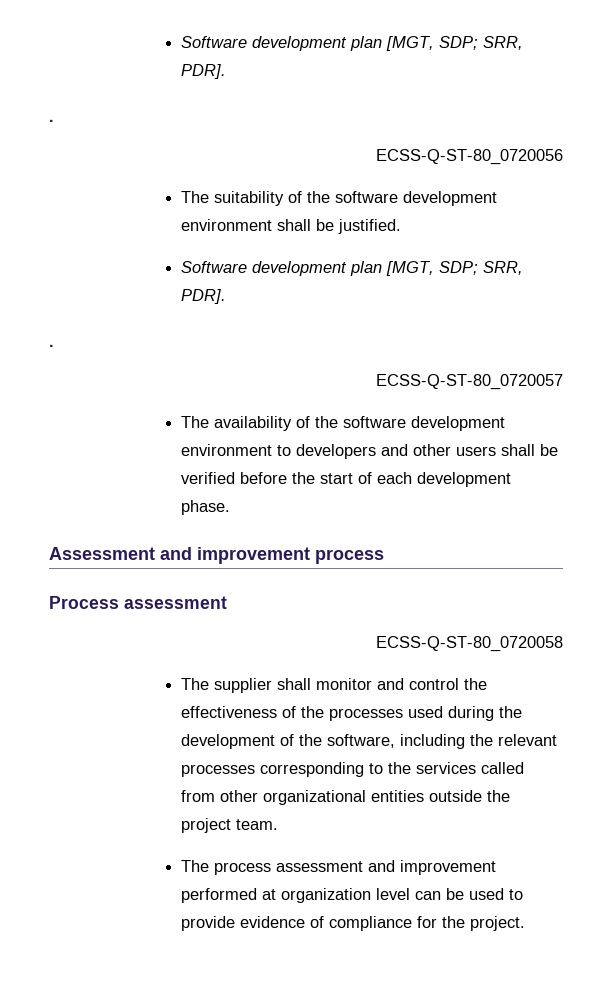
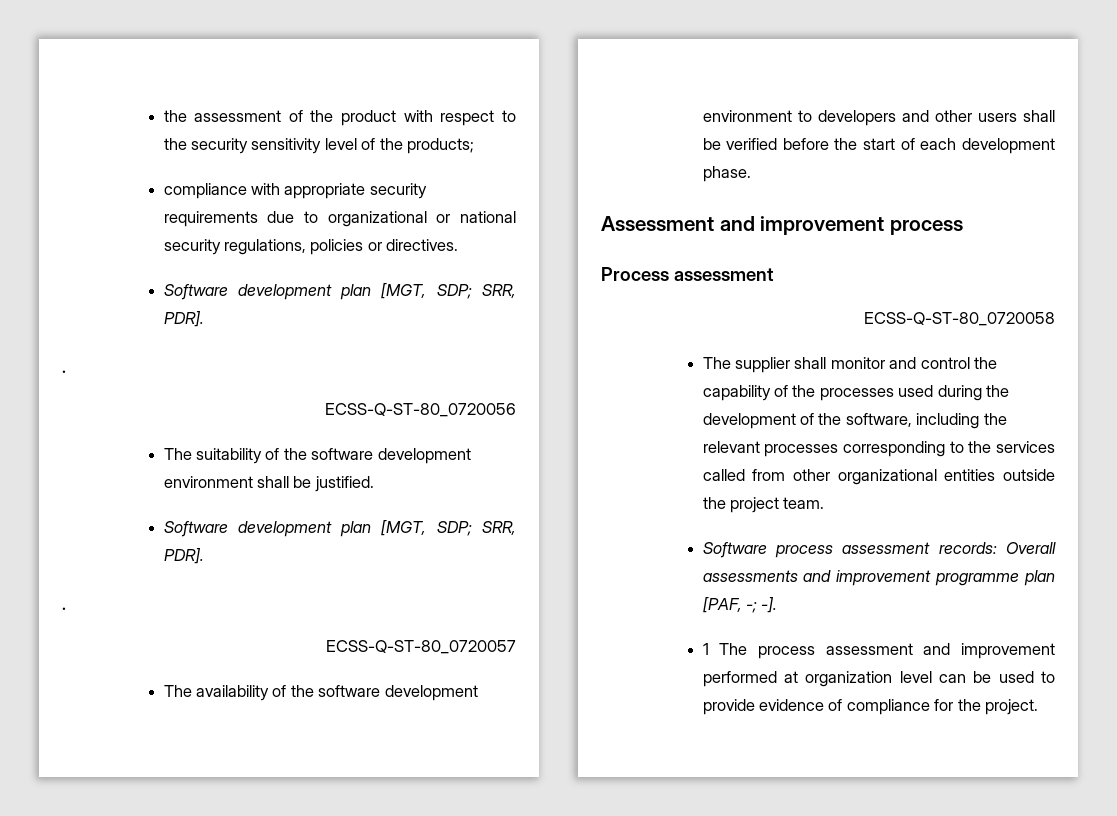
+ the assessment of the product with respect to the security sensitivity level of the products;
+ compliance with appropriate security requirements due to organizational or national security regulations, policies or directives.
- The supplier shall monitor and control the effectiveness of the processes used during the development of the software, including the relevant processes corresponding to the services called from other organizational entities outside the project team.
+ The supplier shall monitor and control the capability of the processes used during the development of the software, including the relevant processes corresponding to the services called from other organizational entities outside the project team.
- The process assessment and improvement performed at organization level can be used to provide evidence of compliance for the project.
+ Software process assessment records: Overall assessments and improvement programme plan [PAF, -; -].
+ 1 The process assessment and improvement performed at organization level can be used to provide evidence of compliance for the project.

